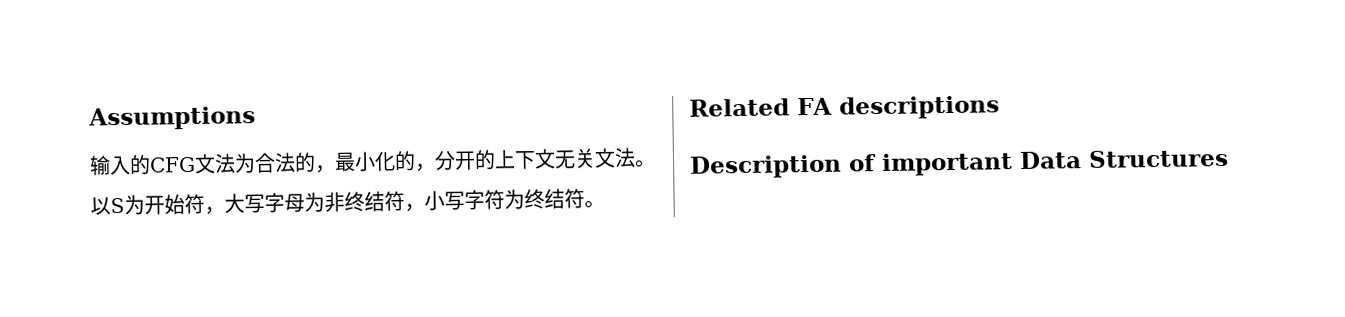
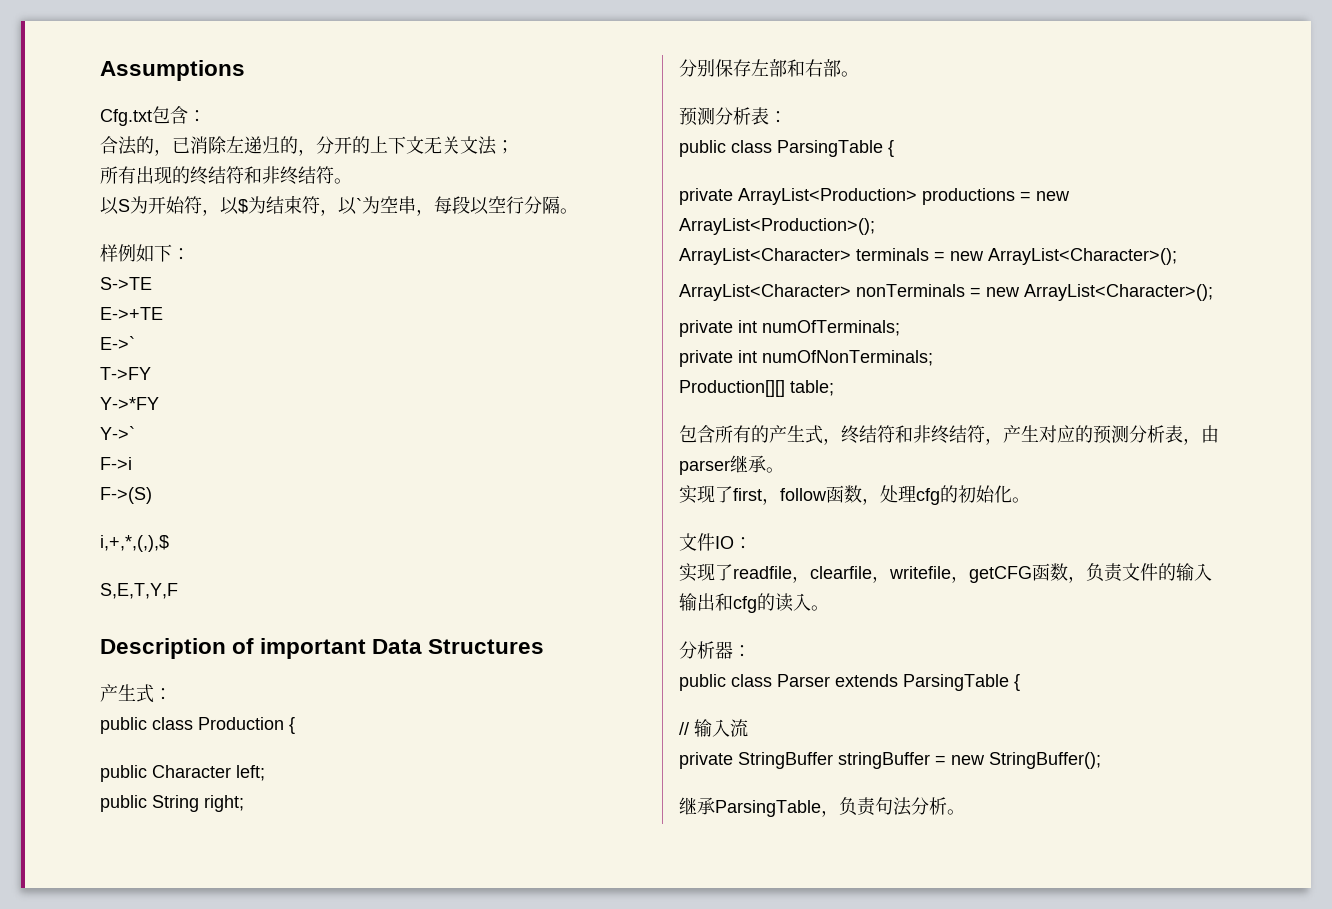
- 输入的CFG文法为合法的，最小化的，分开的上下文无关文法。
+ Cfg.txt包含：
+ 合法的，已消除左递归的，分开的上下文无关文法；
+ 所有出现的终结符和非终结符。
- 以S为开始符，大写字母为非终结符，小写字符为终结符。
- Related FA descriptions
+ 以S为开始符，以$为结束符，以`为空串，每段以空行分隔。
+ 样例如下：
+ S->TE
+ E->+TE
+ E->`
+ T->FY
+ Y->*FY
+ Y->`
+ F->i
+ F->(S)
+ i,+,*,(,),$
+ S,E,T,Y,F
+ 产生式：
+ public class Production {
+ public Character left;
+ public String right;
+ 分别保存左部和右部。
+ 预测分析表：
+ public class ParsingTable {
+ private ArrayList<Production> productions = new ArrayList<Production>();
+ ArrayList<Character> terminals = new ArrayList<Character>();
+ ArrayList<Character> nonTerminals = new ArrayList<Character>();
+ private int numOfTerminals;
+ private int numOfNonTerminals;
+ Production[][] table;
+ 包含所有的产生式，终结符和非终结符，产生对应的预测分析表，由parser继承。
+ 实现了first，follow函数，处理cfg的初始化。
+ 文件IO：
+ 实现了readfile，clearfile，writefile，getCFG函数，负责文件的输入输出和cfg的读入。
+ 分析器：
+ public class Parser extends ParsingTable {
+ // 输入流
+ private StringBuffer stringBuffer = new StringBuffer();
+ 继承ParsingTable，负责句法分析。

